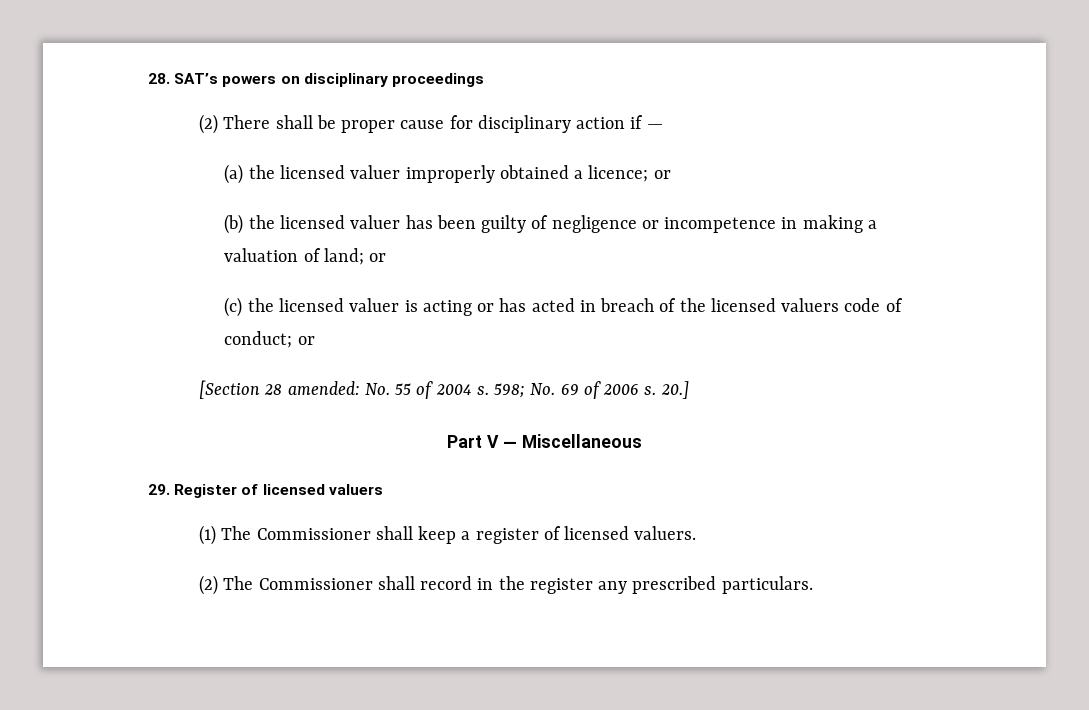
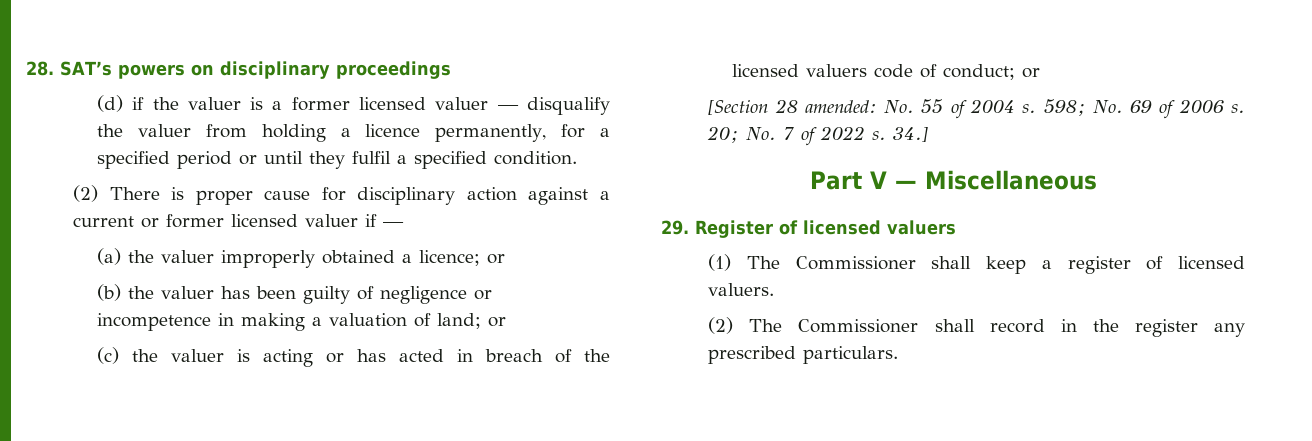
+ (d) if the valuer is a former licensed valuer — disqualify the valuer from holding a licence permanently, for a specified period or until they fulfil a specified condition.
- (2) There shall be proper cause for disciplinary action if —
+ (2) There is proper cause for disciplinary action against a current or former licensed valuer if —
- (a) the licensed valuer improperly obtained a licence; or
+ (a) the valuer improperly obtained a licence; or
- (b) the licensed valuer has been guilty of negligence or incompetence in making a valuation of land; or
+ (b) the valuer has been guilty of negligence or incompetence in making a valuation of land; or
- (c) the licensed valuer is acting or has acted in breach of the licensed valuers code of conduct; or
+ (c) the valuer is acting or has acted in breach of the licensed valuers code of conduct; or
- 20.]
+ 20; No. 7 of 2022 s. 34.]

